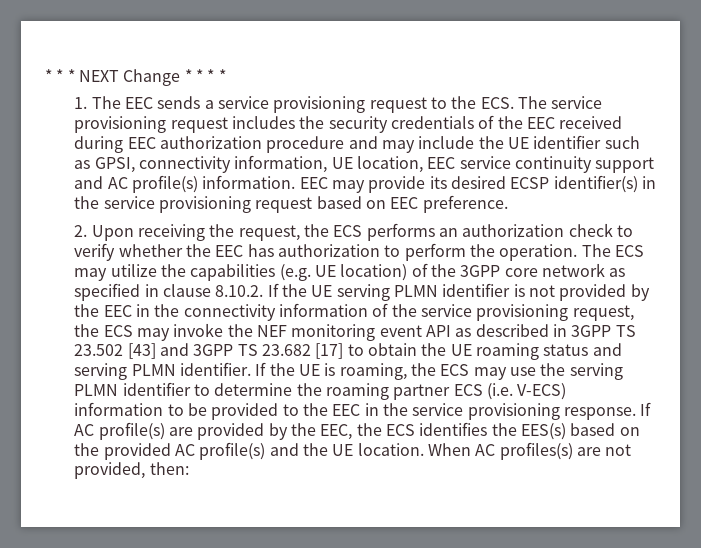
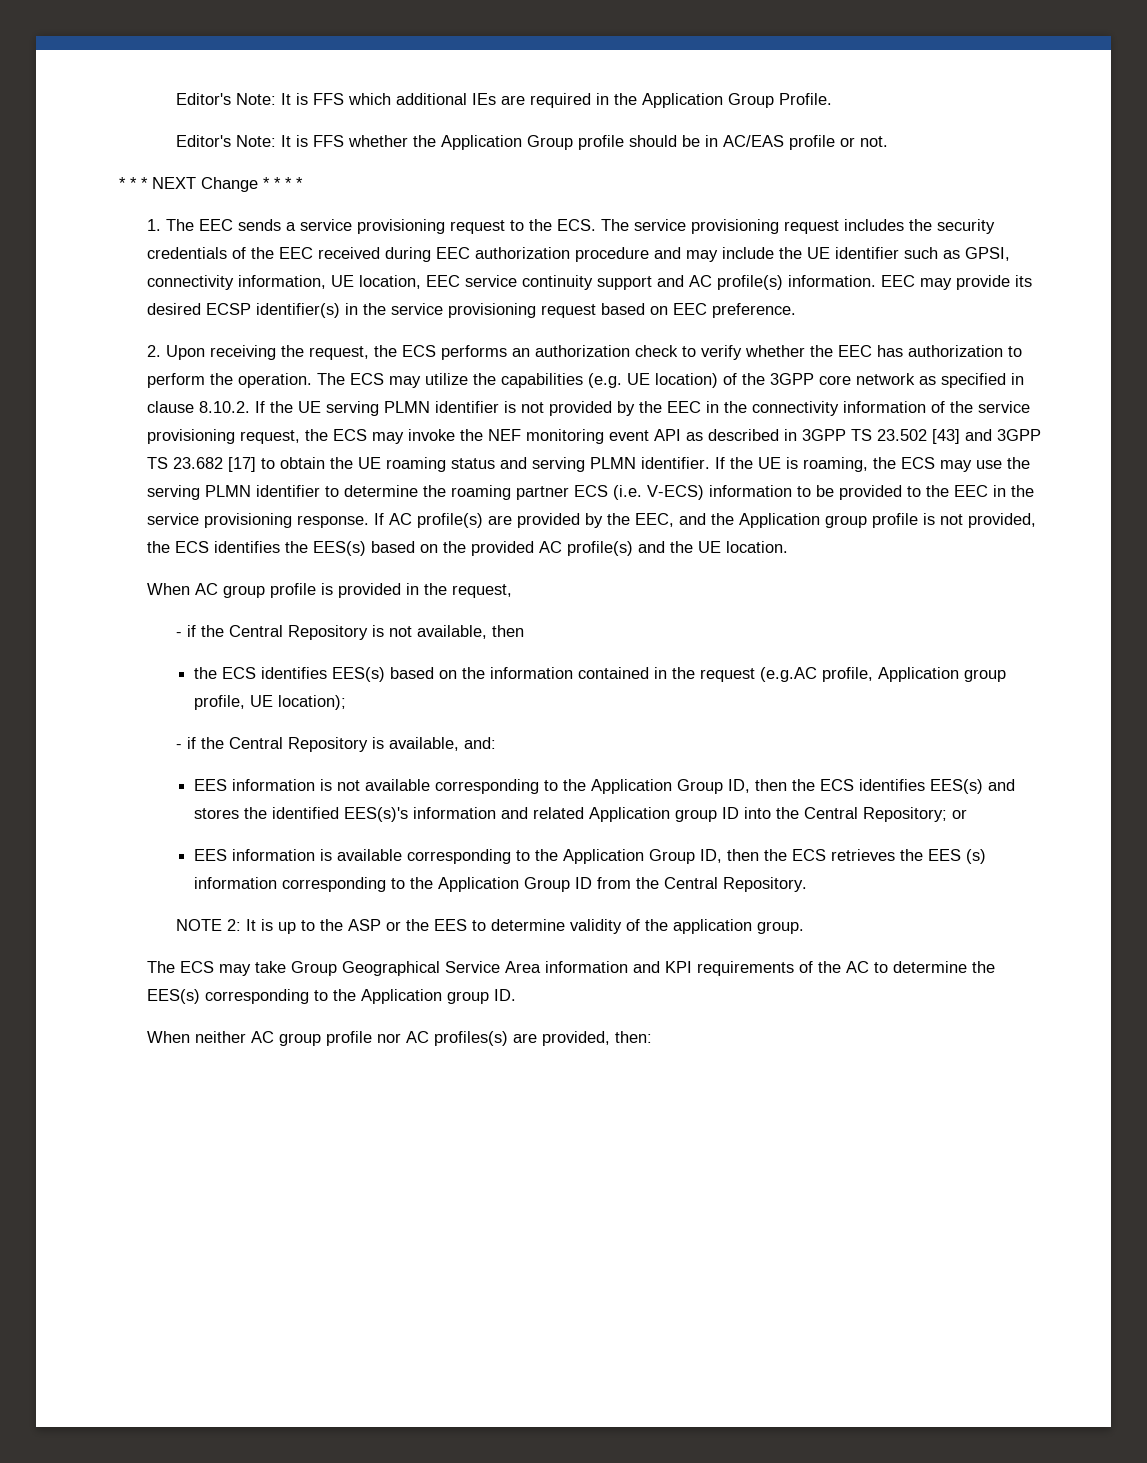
+ Editor's Note: It is FFS which additional IEs are required in the Application Group Profile.
+ Editor's Note: It is FFS whether the Application Group profile should be in AC/EAS profile or not.
- If AC profile(s) are provided by the EEC, the ECS identifies the EES(s) based on the provided AC profile(s) and the UE location. When AC profiles(s) are not provided, then:
+ If AC profile(s) are provided by the EEC, and the Application group profile is not provided, the ECS identifies the EES(s) based on the provided AC profile(s) and the UE location.
+ When AC group profile is provided in the request,
+ - if the Central Repository is not available, then
+ the ECS identifies EES(s) based on the information contained in the request (e.g.AC profile, Application group profile, UE location);
+ - if the Central Repository is available, and:
+ EES information is not available corresponding to the Application Group ID, then the ECS identifies EES(s) and stores the identified EES(s)'s information and related Application group ID into the Central Repository; or
+ EES information is available corresponding to the Application Group ID, then the ECS retrieves the EES (s) information corresponding to the Application Group ID from the Central Repository.
+ NOTE 2: It is up to the ASP or the EES to determine validity of the application group.
+ The ECS may take Group Geographical Service Area information and KPI requirements of the AC to determine the EES(s) corresponding to the Application group ID.
+ When neither AC group profile nor AC profiles(s) are provided, then:

